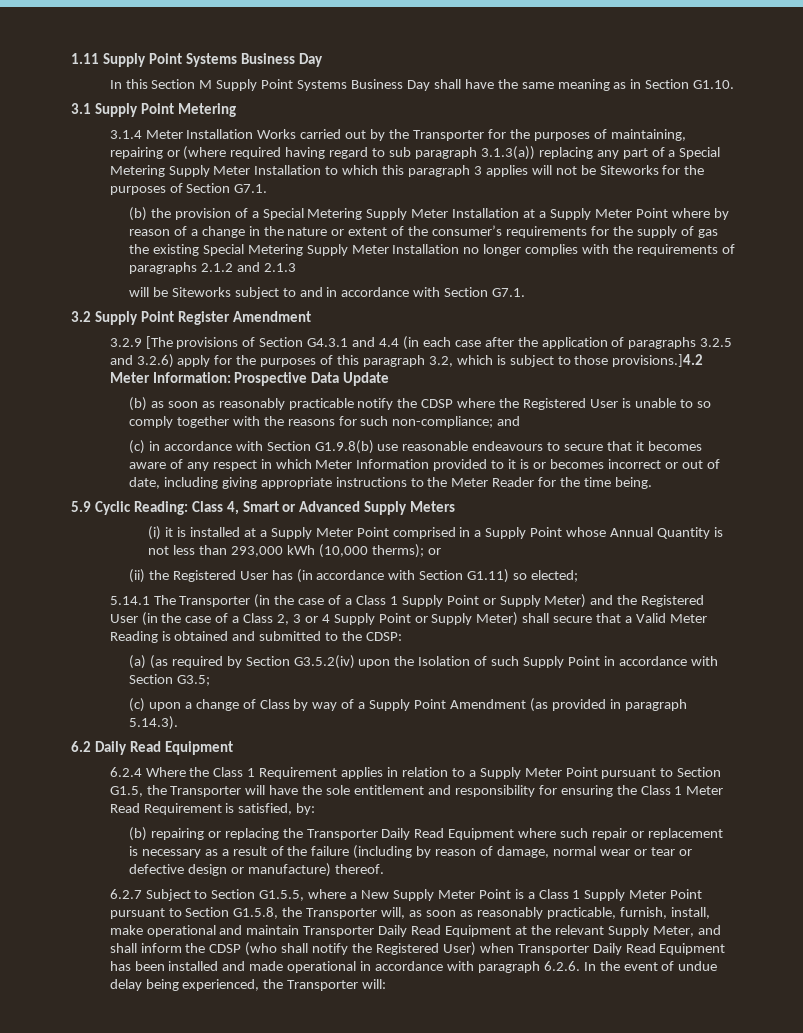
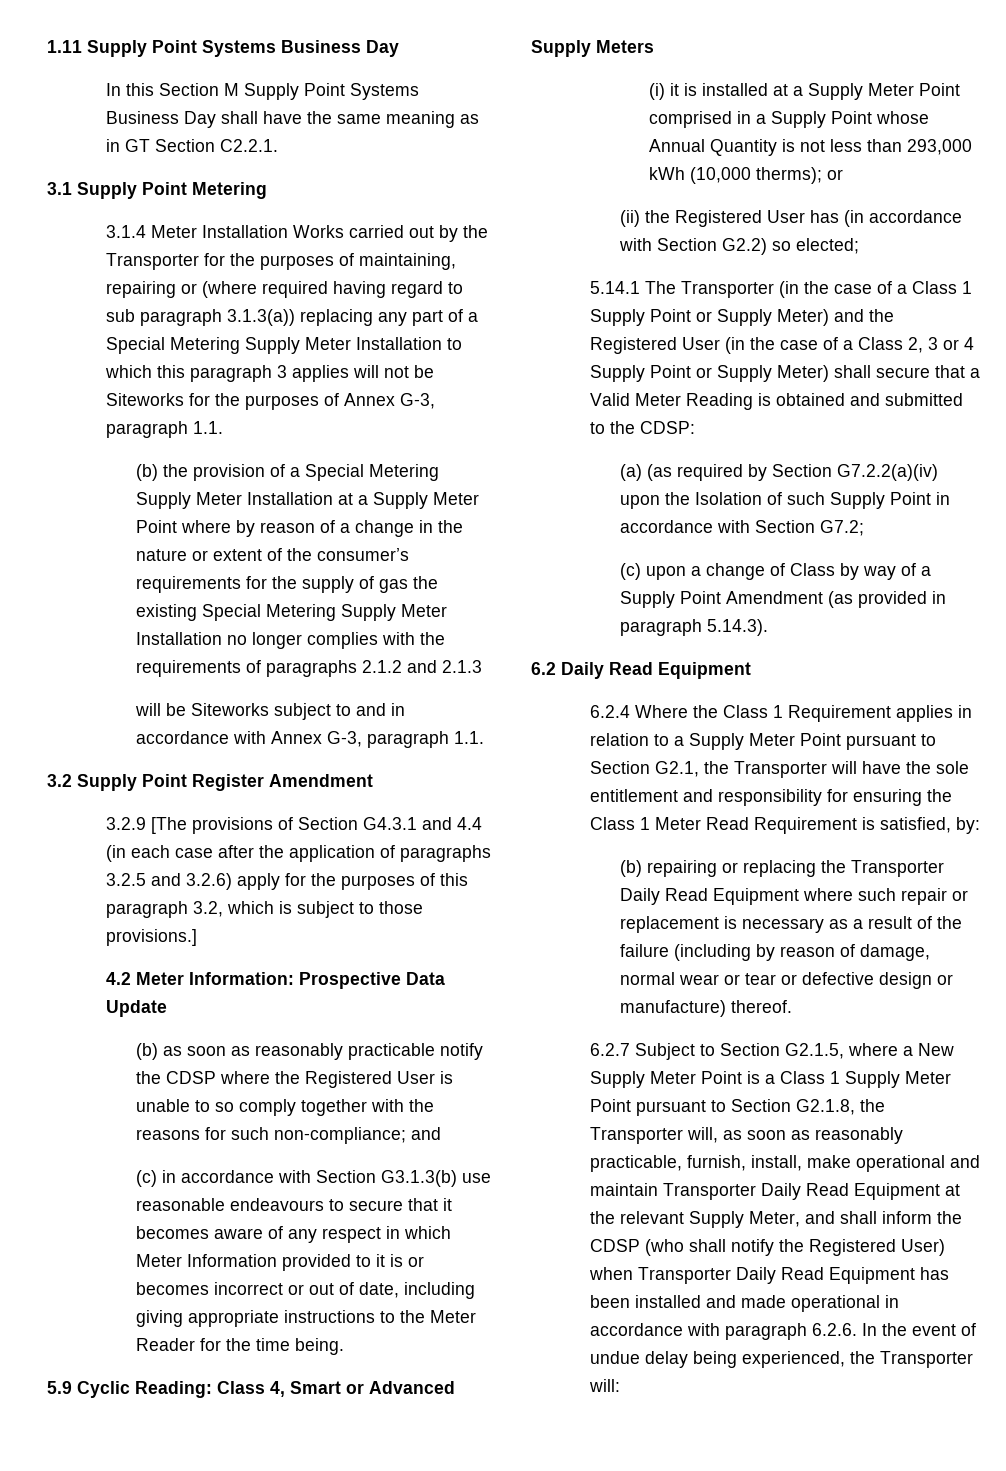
- In this Section M Supply Point Systems Business Day shall have the same meaning as in Section G1.10.
+ In this Section M Supply Point Systems Business Day shall have the same meaning as in GT Section C2.2.1.
- 3.1.4 Meter Installation Works carried out by the Transporter for the purposes of maintaining, repairing or (where required having regard to sub paragraph 3.1.3(a)) replacing any part of a Special Metering Supply Meter Installation to which this paragraph 3 applies will not be Siteworks for the purposes of Section G7.1.
+ 3.1.4 Meter Installation Works carried out by the Transporter for the purposes of maintaining, repairing or (where required having regard to sub paragraph 3.1.3(a)) replacing any part of a Special Metering Supply Meter Installation to which this paragraph 3 applies will not be Siteworks for the purposes of Annex G-3, paragraph 1.1.
- will be Siteworks subject to and in accordance with Section G7.1.
+ will be Siteworks subject to and in accordance with Annex G-3, paragraph 1.1.
- 3.2.9 [The provisions of Section G4.3.1 and 4.4 (in each case after the application of paragraphs 3.2.5 and 3.2.6) apply for the purposes of this paragraph 3.2, which is subject to those provisions.]4.2 Meter Information: Prospective Data Update
+ 3.2.9 [The provisions of Section G4.3.1 and 4.4 (in each case after the application of paragraphs 3.2.5 and 3.2.6) apply for the purposes of this paragraph 3.2, which is subject to those provisions.]
+ 4.2 Meter Information: Prospective Data Update
- (c) in accordance with Section G1.9.8(b) use reasonable endeavours to secure that it becomes aware of any respect in which Meter Information provided to it is or becomes incorrect or out of date, including giving appropriate instructions to the Meter Reader for the time being.
+ (c) in accordance with Section G3.1.3(b) use reasonable endeavours to secure that it becomes aware of any respect in which Meter Information provided to it is or becomes incorrect or out of date, including giving appropriate instructions to the Meter Reader for the time being.
- (ii) the Registered User has (in accordance with Section G1.11) so elected;
+ (ii) the Registered User has (in accordance with Section G2.2) so elected;
- (a) (as required by Section G3.5.2(iv) upon the Isolation of such Supply Point in accordance with Section G3.5;
+ (a) (as required by Section G7.2.2(a)(iv) upon the Isolation of such Supply Point in accordance with Section G7.2;
- 6.2.4 Where the Class 1 Requirement applies in relation to a Supply Meter Point pursuant to Section G1.5, the Transporter will have the sole entitlement and responsibility for ensuring the Class 1 Meter Read Requirement is satisfied, by:
+ 6.2.4 Where the Class 1 Requirement applies in relation to a Supply Meter Point pursuant to Section G2.1, the Transporter will have the sole entitlement and responsibility for ensuring the Class 1 Meter Read Requirement is satisfied, by:
- 6.2.7 Subject to Section G1.5.5, where a New Supply Meter Point is a Class 1 Supply Meter Point pursuant to Section G1.5.8, the Transporter will, as soon as reasonably practicable, furnish, install, make operational and maintain Transporter Daily Read Equipment at the relevant Supply Meter, and shall inform the CDSP (who shall notify the Registered User) when Transporter Daily Read Equipment has been installed and made operational in accordance with paragraph 6.2.6. In the event of undue delay being experienced, the Transporter will:
+ 6.2.7 Subject to Section G2.1.5, where a New Supply Meter Point is a Class 1 Supply Meter Point pursuant to Section G2.1.8, the Transporter will, as soon as reasonably practicable, furnish, install, make operational and maintain Transporter Daily Read Equipment at the relevant Supply Meter, and shall inform the CDSP (who shall notify the Registered User) when Transporter Daily Read Equipment has been installed and made operational in accordance with paragraph 6.2.6. In the event of undue delay being experienced, the Transporter will:

